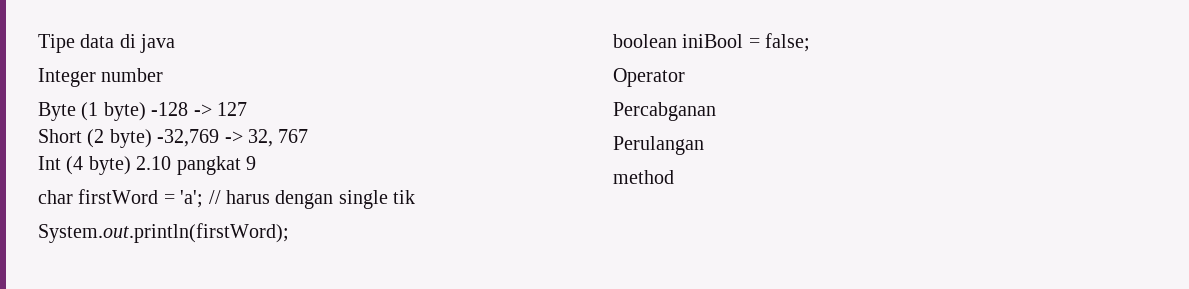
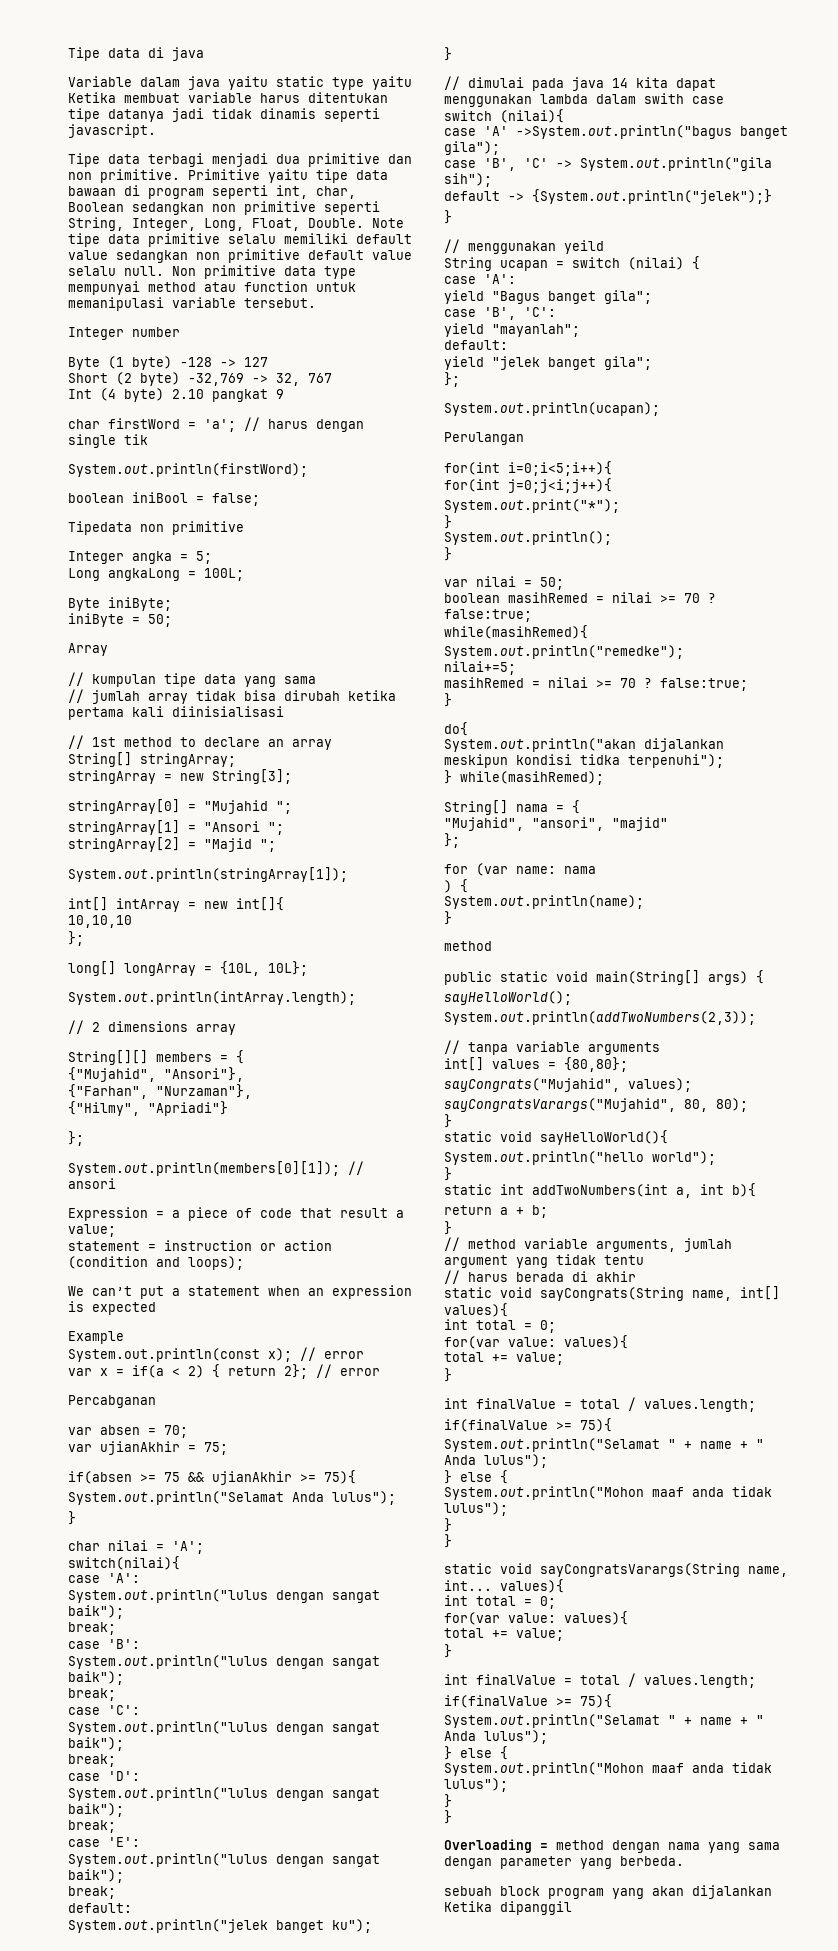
+ Variable dalam java yaitu static type yaitu Ketika membuat variable harus ditentukan tipe datanya jadi tidak dinamis seperti javascript.
+ Tipe data terbagi menjadi dua primitive dan non primitive. Primitive yaitu tipe data bawaan di program seperti int, char, Boolean sedangkan non primitive seperti String, Integer, Long, Float, Double. Note tipe data primitive selalu memiliki default value sedangkan non primitive default value selalu null. Non primitive data type mempunyai method atau function untuk memanipulasi variable tersebut.
- Operator
+ Tipedata non primitive
+ Integer angka = 5;
+ Long angkaLong = 100L;
+ Byte iniByte;
+ iniByte = 50;
+ Array
+ // kumpulan tipe data yang sama
+ // jumlah array tidak bisa dirubah ketika pertama kali diinisialisasi
+ // 1st method to declare an array
+ String[] stringArray;
+ stringArray = new String[3];
+ stringArray[0] = "Mujahid ";
+ stringArray[1] = "Ansori ";
+ stringArray[2] = "Majid ";
+ System.out.println(stringArray[1]);
+ int[] intArray = new int[]{
+ 10,10,10
+ };
+ long[] longArray = {10L, 10L};
+ System.out.println(intArray.length);
+ // 2 dimensions array
+ String[][] members = {
+ {"Mujahid", "Ansori"},
+ {"Farhan", "Nurzaman"},
+ {"Hilmy", "Apriadi"}
+ };
+ System.out.println(members[0][1]); // ansori
+ Expression = a piece of code that result a value;
+ statement = instruction or action (condition and loops);
+ We can’t put a statement when an expression is expected
+ Example
+ System.out.println(const x); // error
+ var x = if(a < 2) { return 2}; // error
  Percabganan
+ var absen = 70;
+ var ujianAkhir = 75;
+ if(absen >= 75 && ujianAkhir >= 75){
+ System.out.println("Selamat Anda lulus");
+ }
+ char nilai = 'A';
+ switch(nilai){
+ case 'A':
+ System.out.println("lulus dengan sangat baik");
+ break;
+ case 'B':
+ System.out.println("lulus dengan sangat baik");
+ break;
+ case 'C':
+ System.out.println("lulus dengan sangat baik");
+ break;
+ case 'D':
+ System.out.println("lulus dengan sangat baik");
+ break;
+ case 'E':
+ System.out.println("lulus dengan sangat baik");
+ break;
+ default:
+ System.out.println("jelek banget ku");
+ }
+ // dimulai pada java 14 kita dapat menggunakan lambda dalam swith case
+ switch (nilai){
+ case 'A' ->System.out.println("bagus banget gila");
+ case 'B', 'C' -> System.out.println("gila sih");
+ default -> {System.out.println("jelek");}
+ }
+ // menggunakan yeild
+ String ucapan = switch (nilai) {
+ case 'A':
+ yield "Bagus banget gila";
+ case 'B', 'C':
+ yield "mayanlah";
+ default:
+ yield "jelek banget gila";
+ };
+ System.out.println(ucapan);
  Perulangan
+ for(int i=0;i<5;i++){
+ for(int j=0;j<i;j++){
+ System.out.print("*");
+ }
+ System.out.println();
+ }
+ var nilai = 50;
+ boolean masihRemed = nilai >= 70 ? false:true;
+ while(masihRemed){
+ System.out.println("remedke");
+ nilai+=5;
+ masihRemed = nilai >= 70 ? false:true;
+ }
+ do{
+ System.out.println("akan dijalankan meskipun kondisi tidka terpenuhi");
+ } while(masihRemed);
+ String[] nama = {
+ "Mujahid", "ansori", "majid"
+ };
+ for (var name: nama
+ ) {
+ System.out.println(name);
+ }
  method
+ public static void main(String[] args) {
+ sayHelloWorld();
+ System.out.println(addTwoNumbers(2,3));
+ // tanpa variable arguments
+ int[] values = {80,80};
+ sayCongrats("Mujahid", values);
+ sayCongratsVarargs("Mujahid", 80, 80);
+ }
+ static void sayHelloWorld(){
+ System.out.println("hello world");
+ }
+ static int addTwoNumbers(int a, int b){
+ return a + b;
+ }
+ // method variable arguments, jumlah argument yang tidak tentu
+ // harus berada di akhir
+ static void sayCongrats(String name, int[] values){
+ int total = 0;
+ for(var value: values){
+ total += value;
+ }
+ int finalValue = total / values.length;
+ if(finalValue >= 75){
+ System.out.println("Selamat " + name + " Anda lulus");
+ } else {
+ System.out.println("Mohon maaf anda tidak lulus");
+ }
+ }
+ static void sayCongratsVarargs(String name, int... values){
+ int total = 0;
+ for(var value: values){
+ total += value;
+ }
+ int finalValue = total / values.length;
+ if(finalValue >= 75){
+ System.out.println("Selamat " + name + " Anda lulus");
+ } else {
+ System.out.println("Mohon maaf anda tidak lulus");
+ }
+ }
+ Overloading = method dengan nama yang sama dengan parameter yang berbeda.
+ sebuah block program yang akan dijalankan Ketika dipanggil

